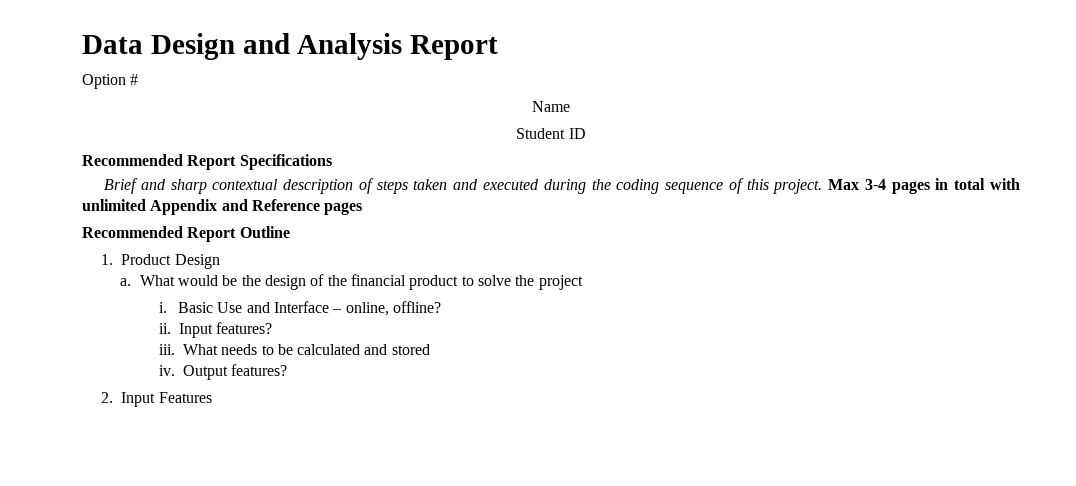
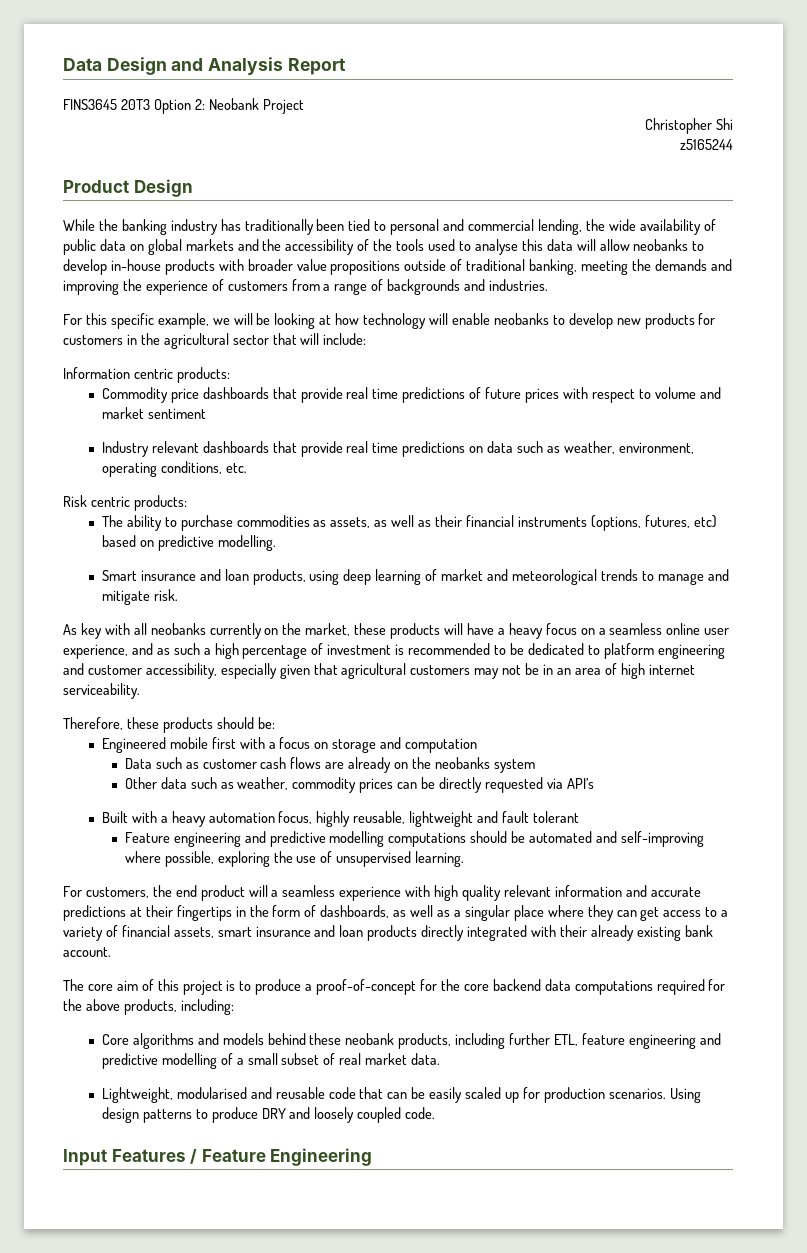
- Option #
- Name
- Student ID
- Recommended Report Specifications
- Brief and sharp contextual description of steps taken and executed during the coding sequence of this project. Max 3-4 pages in total with unlimited Appendix and Reference pages
- Recommended Report Outline
- 1. Product Design
- a. What would be the design of the financial product to solve the project
- i. Basic Use and Interface – online, offline?
- ii. Input features?
- iii. What needs to be calculated and stored
- iv. Output features?
- 2. Input Features
+ FINS3645 20T3 Option 2: Neobank Project
+ Christopher Shi
+ z5165244
+ Product Design
+ While the banking industry has traditionally been tied to personal and commercial lending, the wide availability of public data on global markets and the accessibility of the tools used to analyse this data will allow neobanks to develop in-house products with broader value propositions outside of traditional banking, meeting the demands and improving the experience of customers from a range of backgrounds and industries.
+ For this specific example, we will be looking at how technology will enable neobanks to develop new products for customers in the agricultural sector that will include:
+ Information centric products:
+ Commodity price dashboards that provide real time predictions of future prices with respect to volume and market sentiment
+ Industry relevant dashboards that provide real time predictions on data such as weather, environment, operating conditions, etc.
+ Risk centric products:
+ The ability to purchase commodities as assets, as well as their financial instruments (options, futures, etc) based on predictive modelling.
+ Smart insurance and loan products, using deep learning of market and meteorological trends to manage and mitigate risk.
+ As key with all neobanks currently on the market, these products will have a heavy focus on a seamless online user experience, and as such a high percentage of investment is recommended to be dedicated to platform engineering and customer accessibility, especially given that agricultural customers may not be in an area of high internet serviceability.
+ Therefore, these products should be:
+ Engineered mobile first with a focus on storage and computation
+ Data such as customer cash flows are already on the neobanks system
+ Other data such as weather, commodity prices can be directly requested via API’s
+ Built with a heavy automation focus, highly reusable, lightweight and fault tolerant
+ Feature engineering and predictive modelling computations should be automated and self-improving where possible, exploring the use of unsupervised learning.
+ For customers, the end product will a seamless experience with high quality relevant information and accurate predictions at their fingertips in the form of dashboards, as well as a singular place where they can get access to a variety of financial assets, smart insurance and loan products directly integrated with their already existing bank account.
+ The core aim of this project is to produce a proof-of-concept for the core backend data computations required for the above products, including:
+ Core algorithms and models behind these neobank products, including further ETL, feature engineering and predictive modelling of a small subset of real market data.
+ Lightweight, modularised and reusable code that can be easily scaled up for production scenarios. Using design patterns to produce DRY and loosely coupled code.
+ Input Features / Feature Engineering

